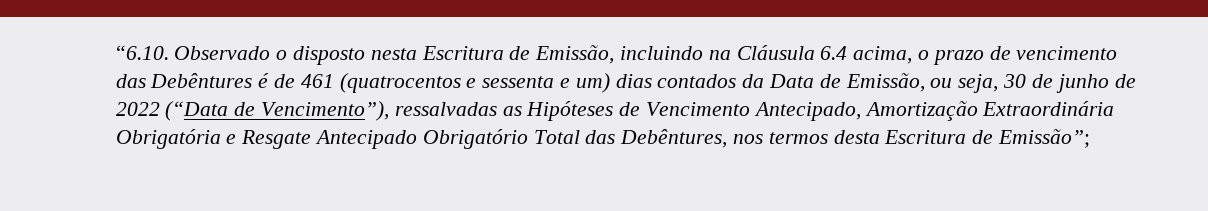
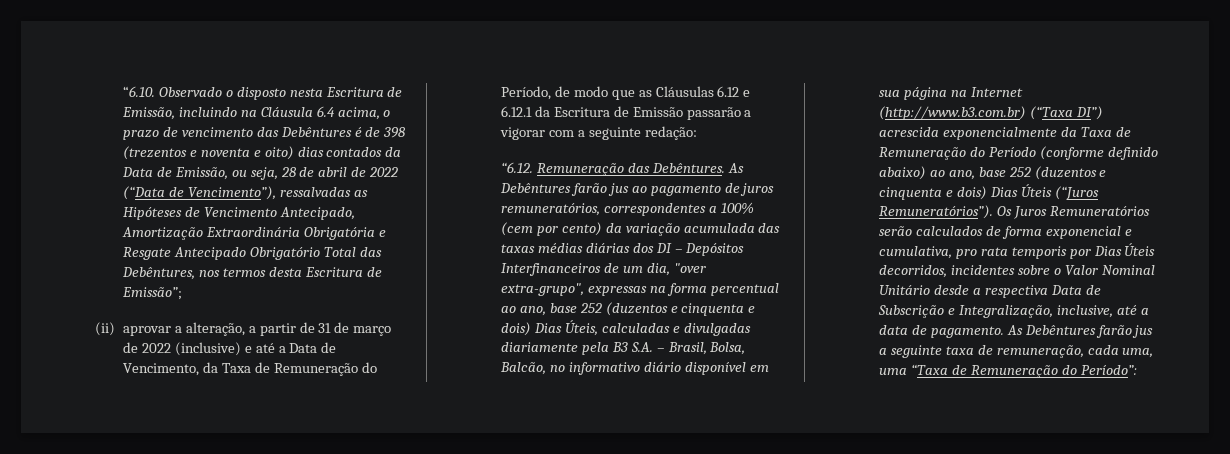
- “6.10. Observado o disposto nesta Escritura de Emissão, incluindo na Cláusula 6.4 acima, o prazo de vencimento das Debêntures é de 461 (quatrocentos e sessenta e um) dias contados da Data de Emissão, ou seja, 30 de junho de 2022 (“Data de Vencimento”), ressalvadas as Hipóteses de Vencimento Antecipado, Amortização Extraordinária Obrigatória e Resgate Antecipado Obrigatório Total das Debêntures, nos termos desta Escritura de Emissão”;
+ “6.10. Observado o disposto nesta Escritura de Emissão, incluindo na Cláusula 6.4 acima, o prazo de vencimento das Debêntures é de 398 (trezentos e noventa e oito) dias contados da Data de Emissão, ou seja, 28 de abril de 2022 (“Data de Vencimento”), ressalvadas as Hipóteses de Vencimento Antecipado, Amortização Extraordinária Obrigatória e Resgate Antecipado Obrigatório Total das Debêntures, nos termos desta Escritura de Emissão”;
+ (ii) aprovar a alteração, a partir de 31 de março de 2022 (inclusive) e até a Data de Vencimento, da Taxa de Remuneração do Período, de modo que as Cláusulas 6.12 e 6.12.1 da Escritura de Emissão passarão a vigorar com a seguinte redação:
+ “6.12. Remuneração das Debêntures. As Debêntures farão jus ao pagamento de juros remuneratórios, correspondentes a 100% (cem por cento) da variação acumulada das taxas médias diárias dos DI – Depósitos Interfinanceiros de um dia, "over extra-grupo", expressas na forma percentual ao ano, base 252 (duzentos e cinquenta e dois) Dias Úteis, calculadas e divulgadas diariamente pela B3 S.A. – Brasil, Bolsa, Balcão, no informativo diário disponível em sua página na Internet (http://www.b3.com.br) (“Taxa DI”) acrescida exponencialmente da Taxa de Remuneração do Período (conforme definido abaixo) ao ano, base 252 (duzentos e cinquenta e dois) Dias Úteis (“Juros Remuneratórios”). Os Juros Remuneratórios serão calculados de forma exponencial e cumulativa, pro rata temporis por Dias Úteis decorridos, incidentes sobre o Valor Nominal Unitário desde a respectiva Data de Subscrição e Integralização, inclusive, até a data de pagamento. As Debêntures farão jus a seguinte taxa de remuneração, cada uma, uma “Taxa de Remuneração do Período”:

